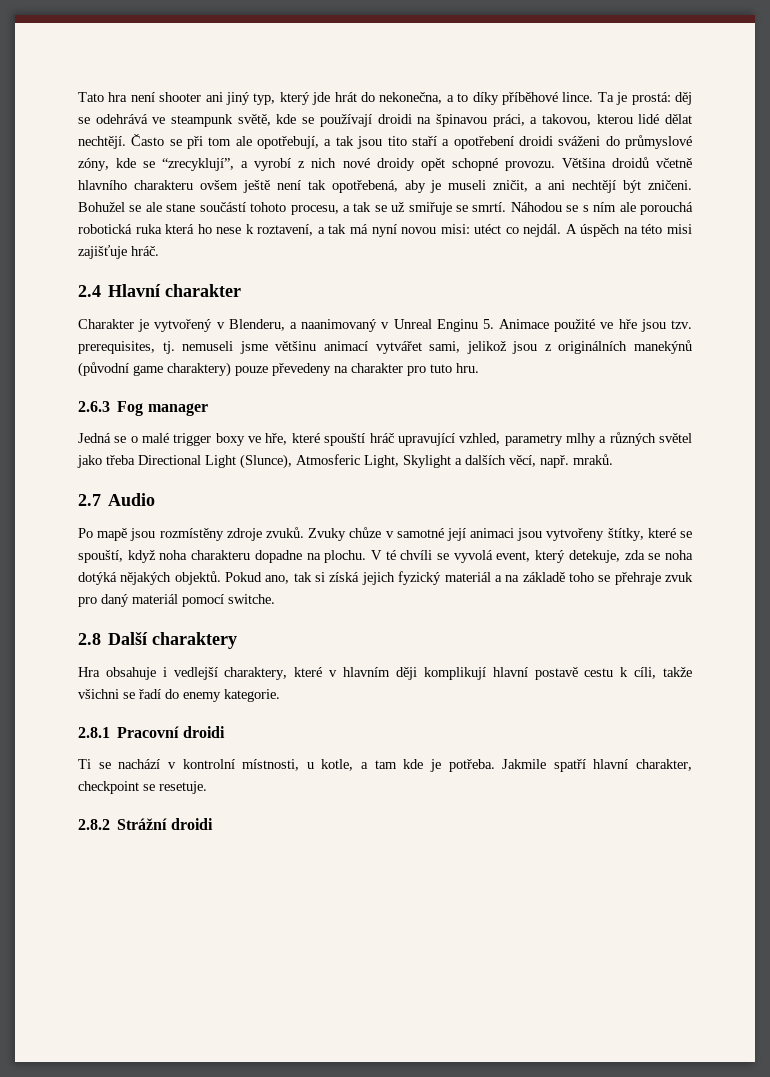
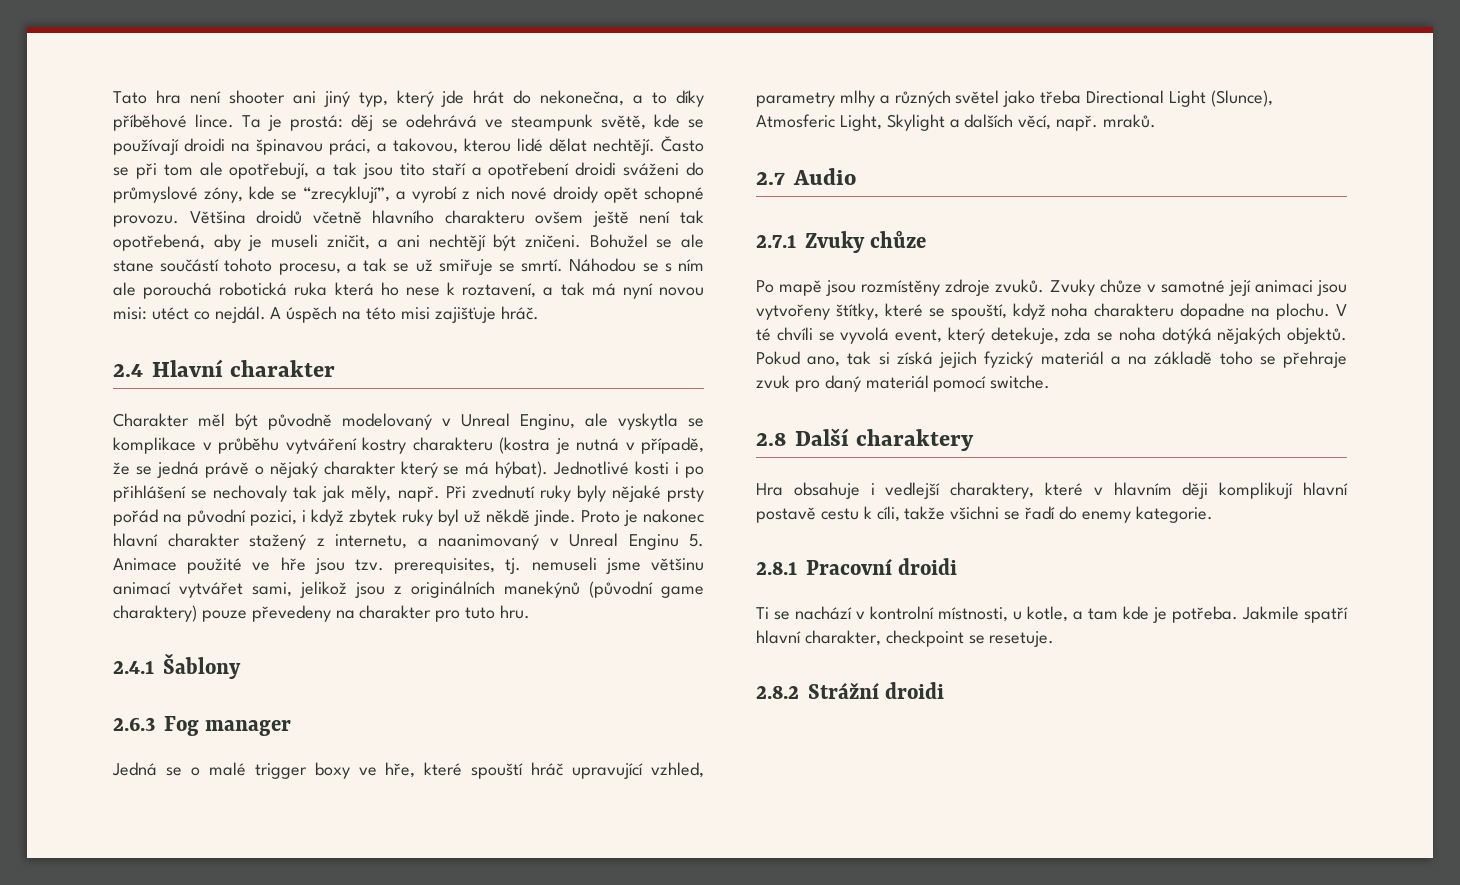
- Charakter je vytvořený v Blenderu, a naanimovaný v Unreal Enginu 5. Animace použité ve hře jsou tzv. prerequisites, tj. nemuseli jsme většinu animací vytvářet sami, jelikož jsou z originálních manekýnů (původní game charaktery) pouze převedeny na charakter pro tuto hru.
+ Charakter měl být původně modelovaný v Unreal Enginu, ale vyskytla se komplikace v průběhu vytváření kostry charakteru (kostra je nutná v případě, že se jedná právě o nějaký charakter který se má hýbat). Jednotlivé kosti i po přihlášení se nechovaly tak jak měly, např. Při zvednutí ruky byly nějaké prsty pořád na původní pozici, i když zbytek ruky byl už někdě jinde. Proto je nakonec hlavní charakter stažený z internetu, a naanimovaný v Unreal Enginu 5. Animace použité ve hře jsou tzv. prerequisites, tj. nemuseli jsme většinu animací vytvářet sami, jelikož jsou z originálních manekýnů (původní game charaktery) pouze převedeny na charakter pro tuto hru.
+ 2.4.1 Šablony
+ 2.7.1 Zvuky chůze

